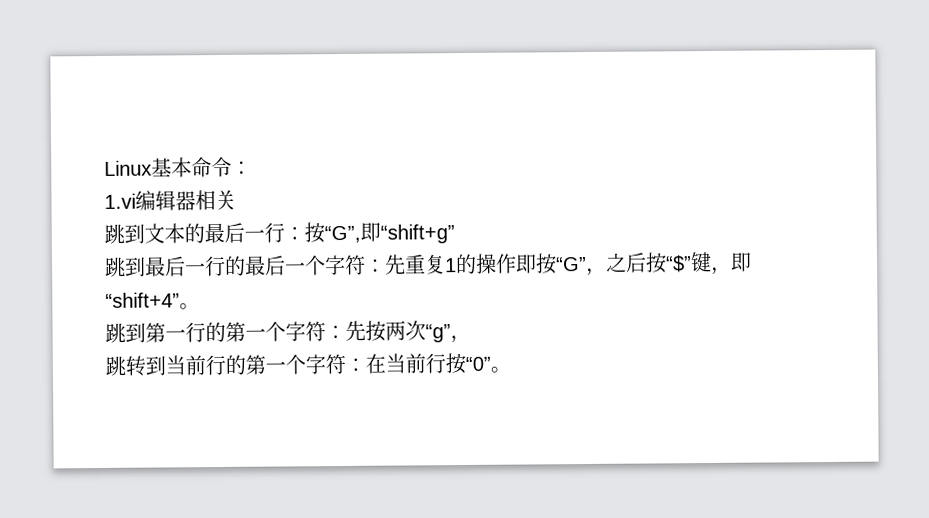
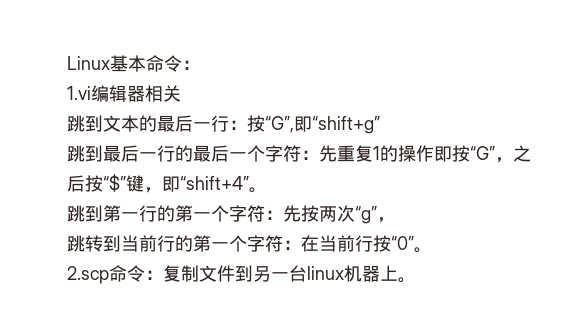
+ 2.scp命令：复制文件到另一台linux机器上。

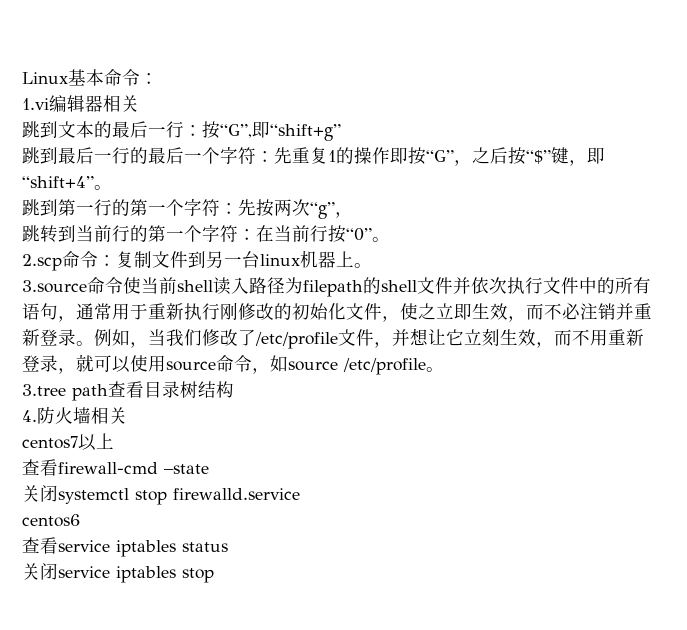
+ 3.source命令使当前shell读入路径为filepath的shell文件并依次执行文件中的所有语句，通常用于重新执行刚修改的初始化文件，使之立即生效，而不必注销并重新登录。例如，当我们修改了/etc/profile文件，并想让它立刻生效，而不用重新登录，就可以使用source命令，如source /etc/profile。
+ 3.tree path查看目录树结构
+ 4.防火墙相关
+ centos7以上
+ 查看firewall-cmd –state
+ 关闭systemctl stop firewalld.service
+ centos6
+ 查看service iptables status
+ 关闭service iptables stop

